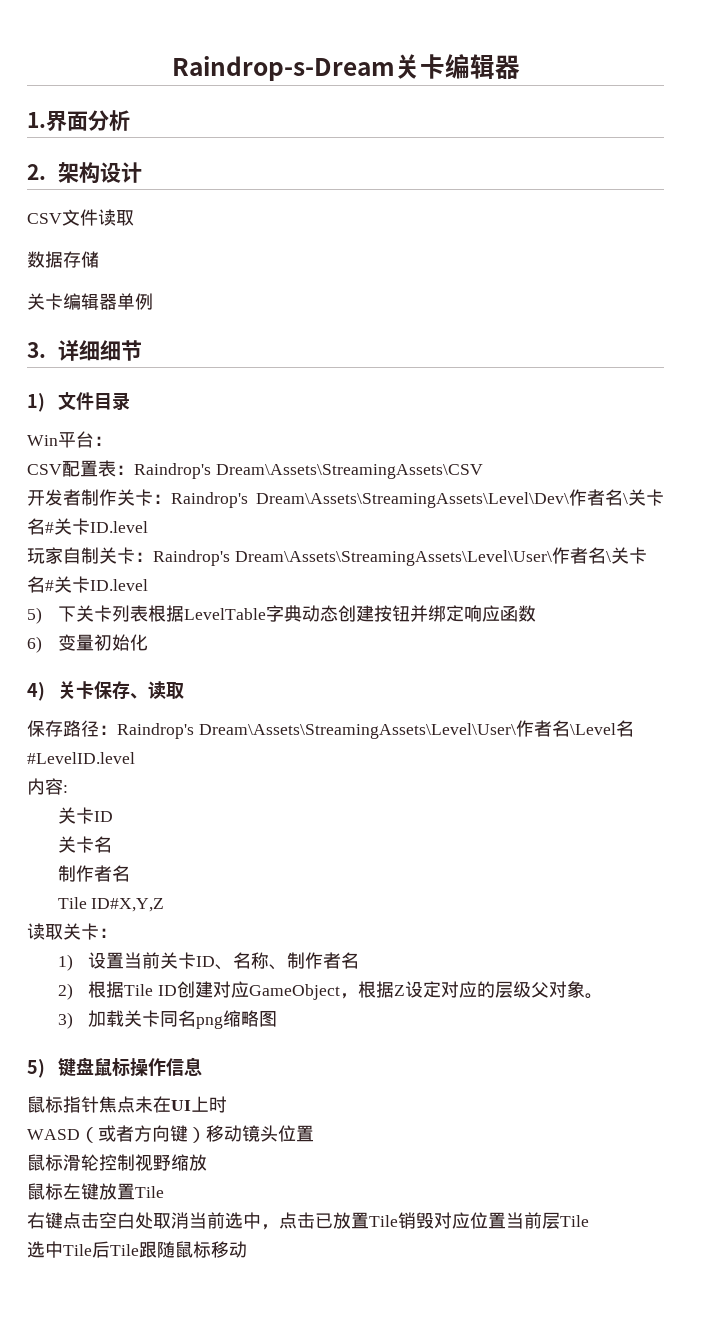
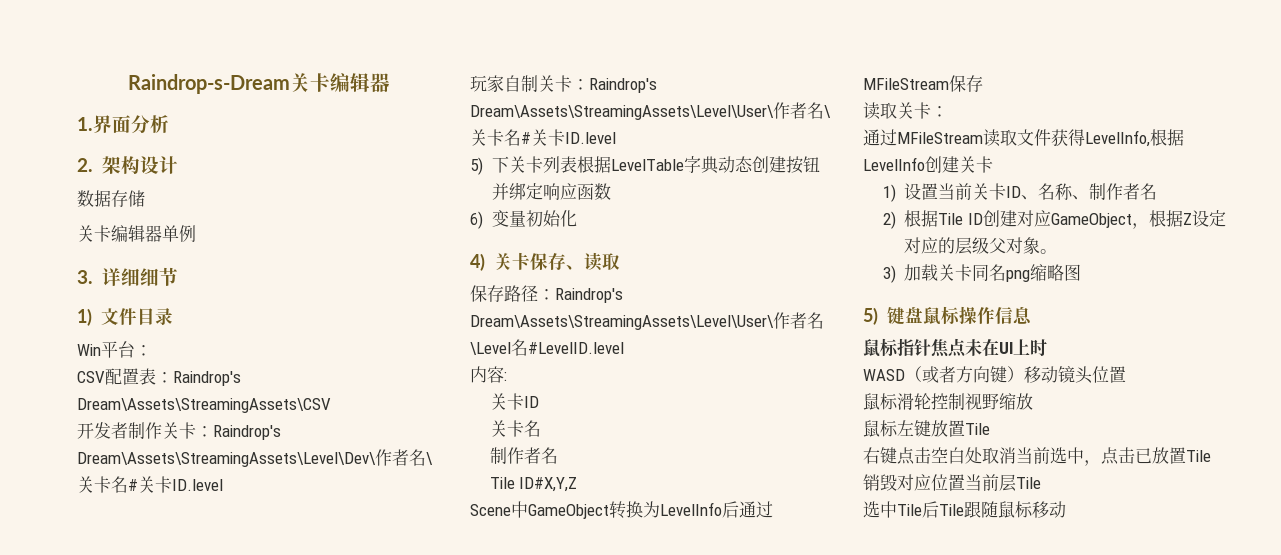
- CSV文件读取
+ Scene中GameObject转换为LevelInfo后通过MFileStream保存
  读取关卡：
+ 通过MFileStream读取文件获得LevelInfo,根据LevelInfo创建关卡

